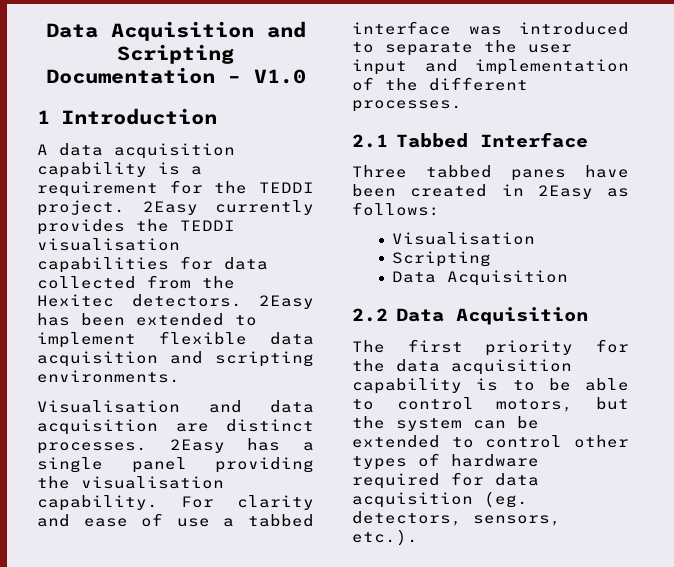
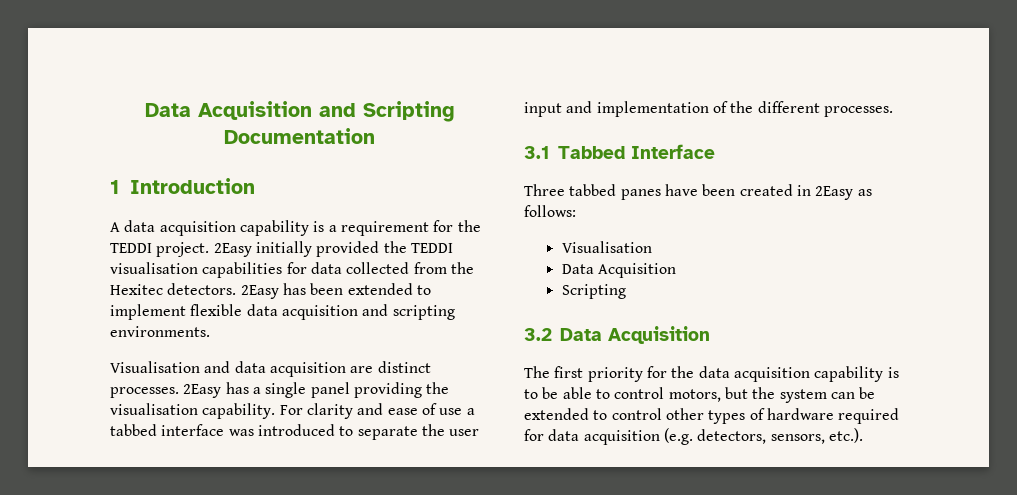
- Data Acquisition and Scripting Documentation – V1.0
+ Data Acquisition and Scripting Documentation
- 2Easy currently provides the TEDDI visualisation capabilities for data collected from the Hexitec detectors.
+ 2Easy initially provided the TEDDI visualisation capabilities for data collected from the Hexitec detectors.
- 2.1 Tabbed Interface
+ 3.1 Tabbed Interface
  Three tabbed panes have been created in 2Easy as follows:
  Visualisation
+ Data Acquisition
  Scripting
- Data Acquisition
- 2.2 Data Acquisition
+ 3.2 Data Acquisition
- The first priority for the data acquisition capability is to be able to control motors, but the system can be extended to control other types of hardware required for data acquisition (eg. detectors, sensors, etc.).
+ The first priority for the data acquisition capability is to be able to control motors, but the system can be extended to control other types of hardware required for data acquisition (e.g. detectors, sensors, etc.).

